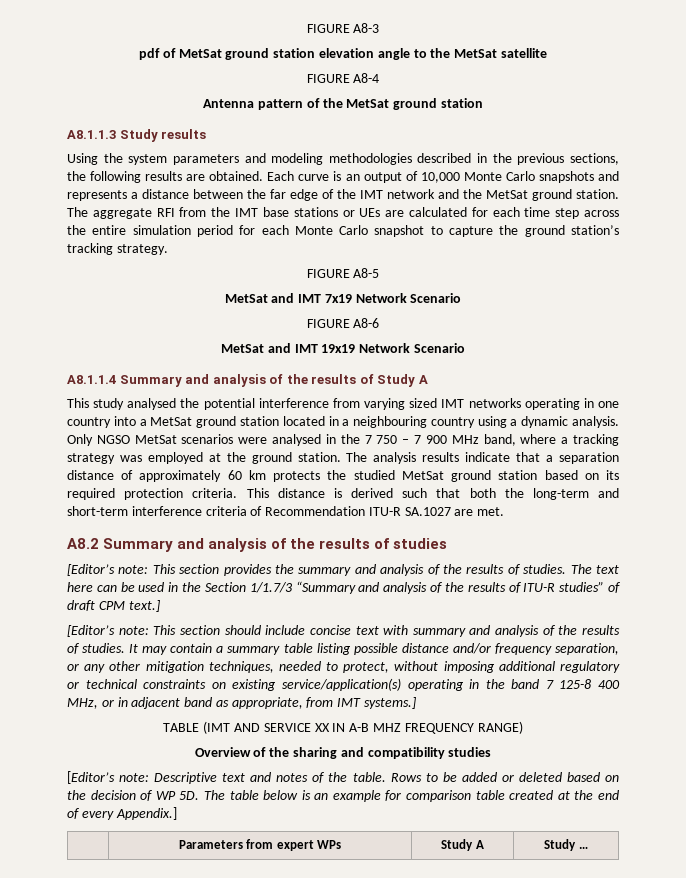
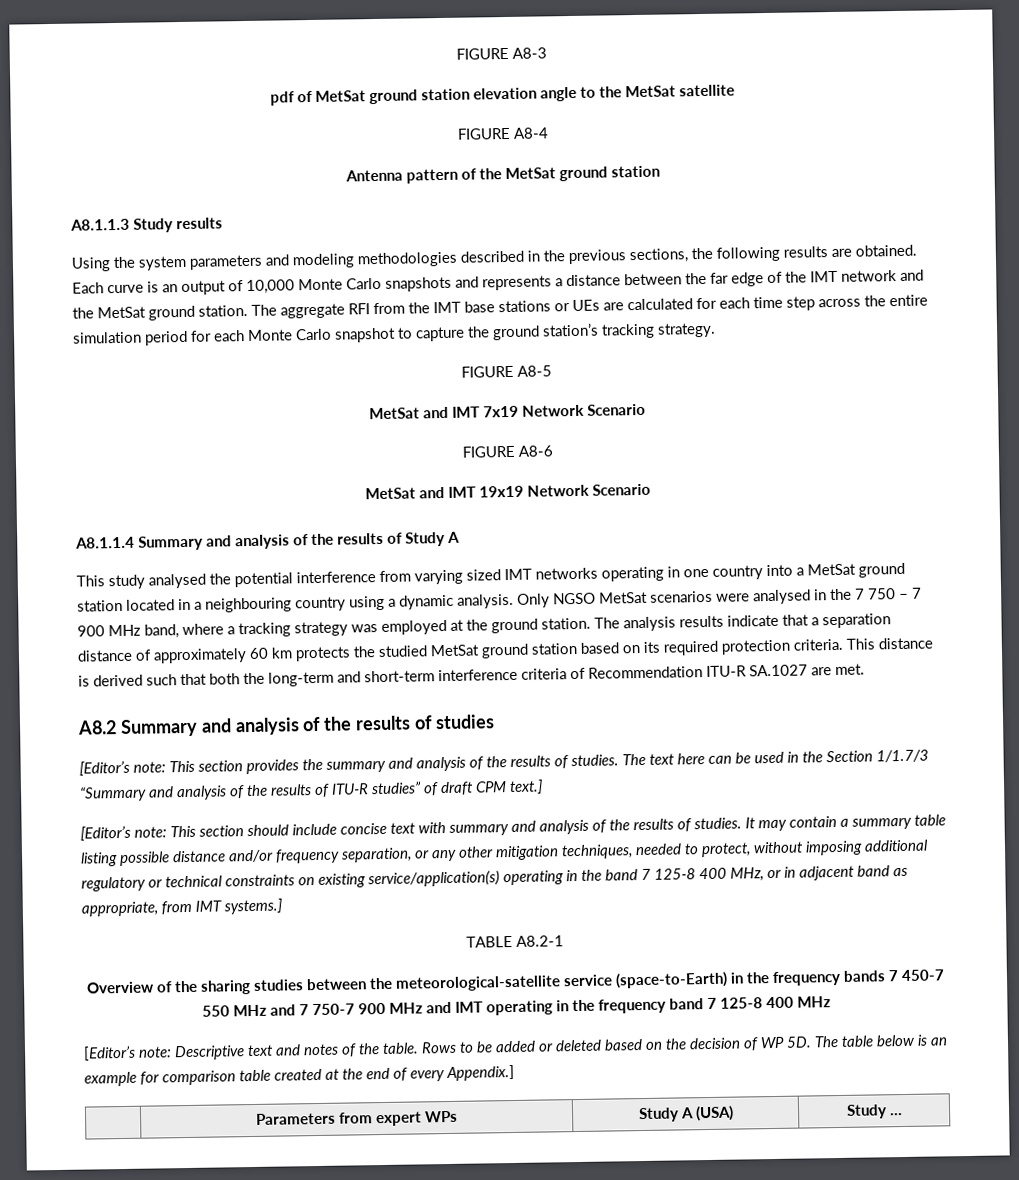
- TABLE (IMT AND SERVICE XX IN A-B MHZ FREQUENCY RANGE)
- Overview of the sharing and compatibility studies
+ TABLE A8.2-1
+ Overview of the sharing studies between the meteorological-satellite service (space-to-Earth) in the frequency bands 7 450-7 550 MHz and 7 750-7 900 MHz and IMT operating in the frequency band 7 125-8 400 MHz
- | Parameters from expert WPs | Study A | Study …
+ | Parameters from expert WPs | Study A (USA) | Study …

